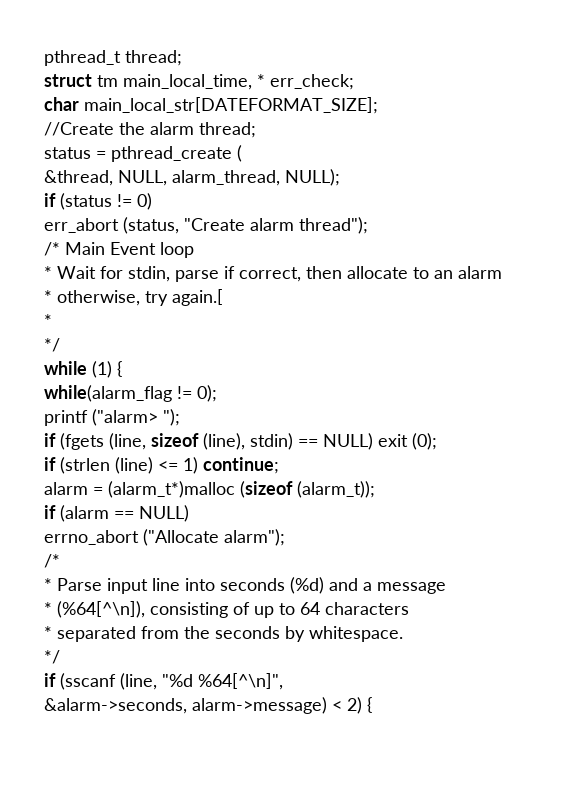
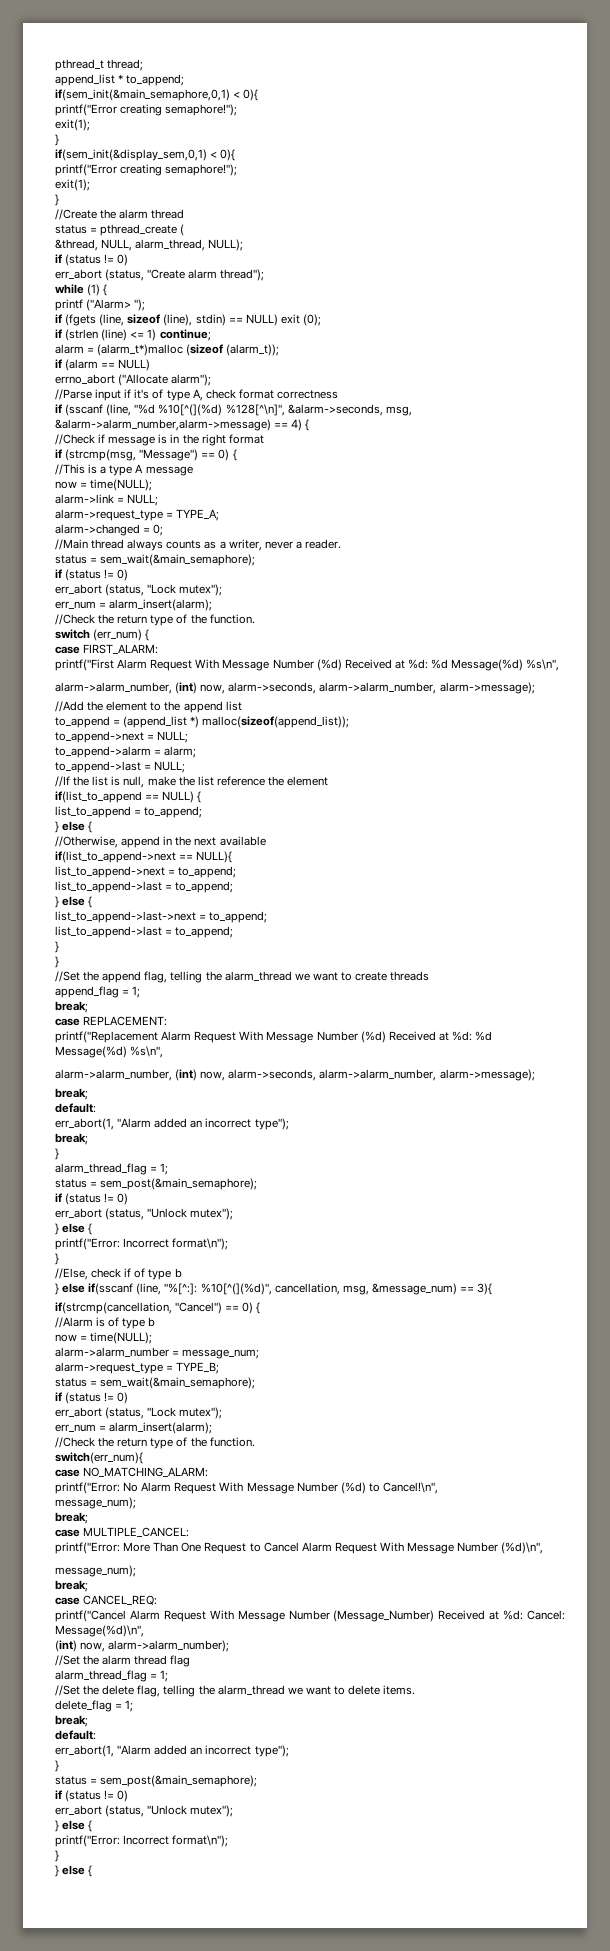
- struct tm main_local_time, * err_check;
- char main_local_str[DATEFORMAT_SIZE];
+ append_list * to_append;
+ if(sem_init(&main_semaphore,0,1) < 0){
+ printf("Error creating semaphore!");
+ exit(1);
+ }
+ if(sem_init(&display_sem,0,1) < 0){
+ printf("Error creating semaphore!");
+ exit(1);
+ }
- //Create the alarm thread;
+ //Create the alarm thread
- /* Main Event loop
- * Wait for stdin, parse if correct, then allocate to an alarm
- * otherwise, try again.[
- *
- */
- while(alarm_flag != 0);
- printf ("alarm> ");
+ printf ("Alarm> ");
  errno_abort ("Allocate alarm");
- /*
- * Parse input line into seconds (%d) and a message
- * (%64[^\n]), consisting of up to 64 characters
- * separated from the seconds by whitespace.
- */
- if (sscanf (line, "%d %64[^\n]",
- &alarm->seconds, alarm->message) < 2) {
+ //Parse input if it's of type A, check format correctness
+ if (sscanf (line, "%d %10[^(](%d) %128[^\n]", &alarm->seconds, msg, &alarm->alarm_number,alarm->message) == 4) {
+ //Check if message is in the right format
+ if (strcmp(msg, "Message") == 0) {
+ //This is a type A message
+ now = time(NULL);
+ alarm->link = NULL;
+ alarm->request_type = TYPE_A;
+ alarm->changed = 0;
+ //Main thread always counts as a writer, never a reader.
+ status = sem_wait(&main_semaphore);
+ if (status != 0)
+ err_abort (status, "Lock mutex");
+ err_num = alarm_insert(alarm);
+ //Check the return type of the function.
+ switch (err_num) {
+ case FIRST_ALARM:
+ printf("First Alarm Request With Message Number (%d) Received at %d: %d Message(%d) %s\n",
+ alarm->alarm_number, (int) now, alarm->seconds, alarm->alarm_number, alarm->message);
+ //Add the element to the append list
+ to_append = (append_list *) malloc(sizeof(append_list));
+ to_append->next = NULL;
+ to_append->alarm = alarm;
+ to_append->last = NULL;
+ //If the list is null, make the list reference the element
+ if(list_to_append == NULL) {
+ list_to_append = to_append;
+ } else {
+ //Otherwise, append in the next available
+ if(list_to_append->next == NULL){
+ list_to_append->next = to_append;
+ list_to_append->last = to_append;
+ } else {
+ list_to_append->last->next = to_append;
+ list_to_append->last = to_append;
+ }
+ }
+ //Set the append flag, telling the alarm_thread we want to create threads
+ append_flag = 1;
+ break;
+ case REPLACEMENT:
+ printf("Replacement Alarm Request With Message Number (%d) Received at %d: %d Message(%d) %s\n",
+ alarm->alarm_number, (int) now, alarm->seconds, alarm->alarm_number, alarm->message);
+ break;
+ default:
+ err_abort(1, "Alarm added an incorrect type");
+ break;
+ }
+ alarm_thread_flag = 1;
+ status = sem_post(&main_semaphore);
+ if (status != 0)
+ err_abort (status, "Unlock mutex");
+ } else {
+ printf("Error: Incorrect format\n");
+ }
+ //Else, check if of type b
+ } else if(sscanf (line, "%[^:]: %10[^(](%d)", cancellation, msg, &message_num) == 3){
+ if(strcmp(cancellation, "Cancel") == 0) {
+ //Alarm is of type b
+ now = time(NULL);
+ alarm->alarm_number = message_num;
+ alarm->request_type = TYPE_B;
+ status = sem_wait(&main_semaphore);
+ if (status != 0)
+ err_abort (status, "Lock mutex");
+ err_num = alarm_insert(alarm);
+ //Check the return type of the function.
+ switch(err_num){
+ case NO_MATCHING_ALARM:
+ printf("Error: No Alarm Request With Message Number (%d) to Cancel!\n",
+ message_num);
+ break;
+ case MULTIPLE_CANCEL:
+ printf("Error: More Than One Request to Cancel Alarm Request With Message Number (%d)\n",
+ message_num);
+ break;
+ case CANCEL_REQ:
+ printf("Cancel Alarm Request With Message Number (Message_Number) Received at %d: Cancel: Message(%d)\n",
+ (int) now, alarm->alarm_number);
+ //Set the alarm thread flag
+ alarm_thread_flag = 1;
+ //Set the delete flag, telling the alarm_thread we want to delete items.
+ delete_flag = 1;
+ break;
+ default:
+ err_abort(1, "Alarm added an incorrect type");
+ }
+ status = sem_post(&main_semaphore);
+ if (status != 0)
+ err_abort (status, "Unlock mutex");
+ } else {
+ printf("Error: Incorrect format\n");
+ }
+ } else {

